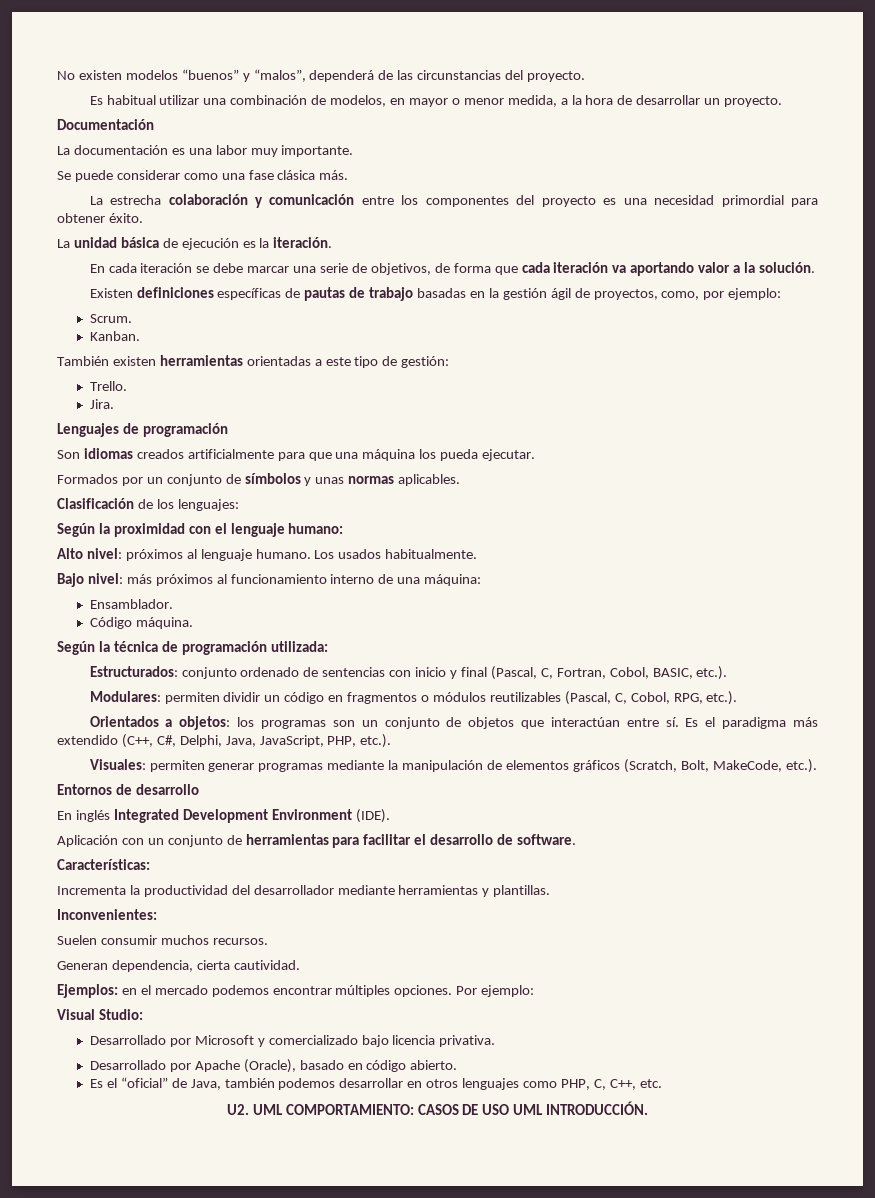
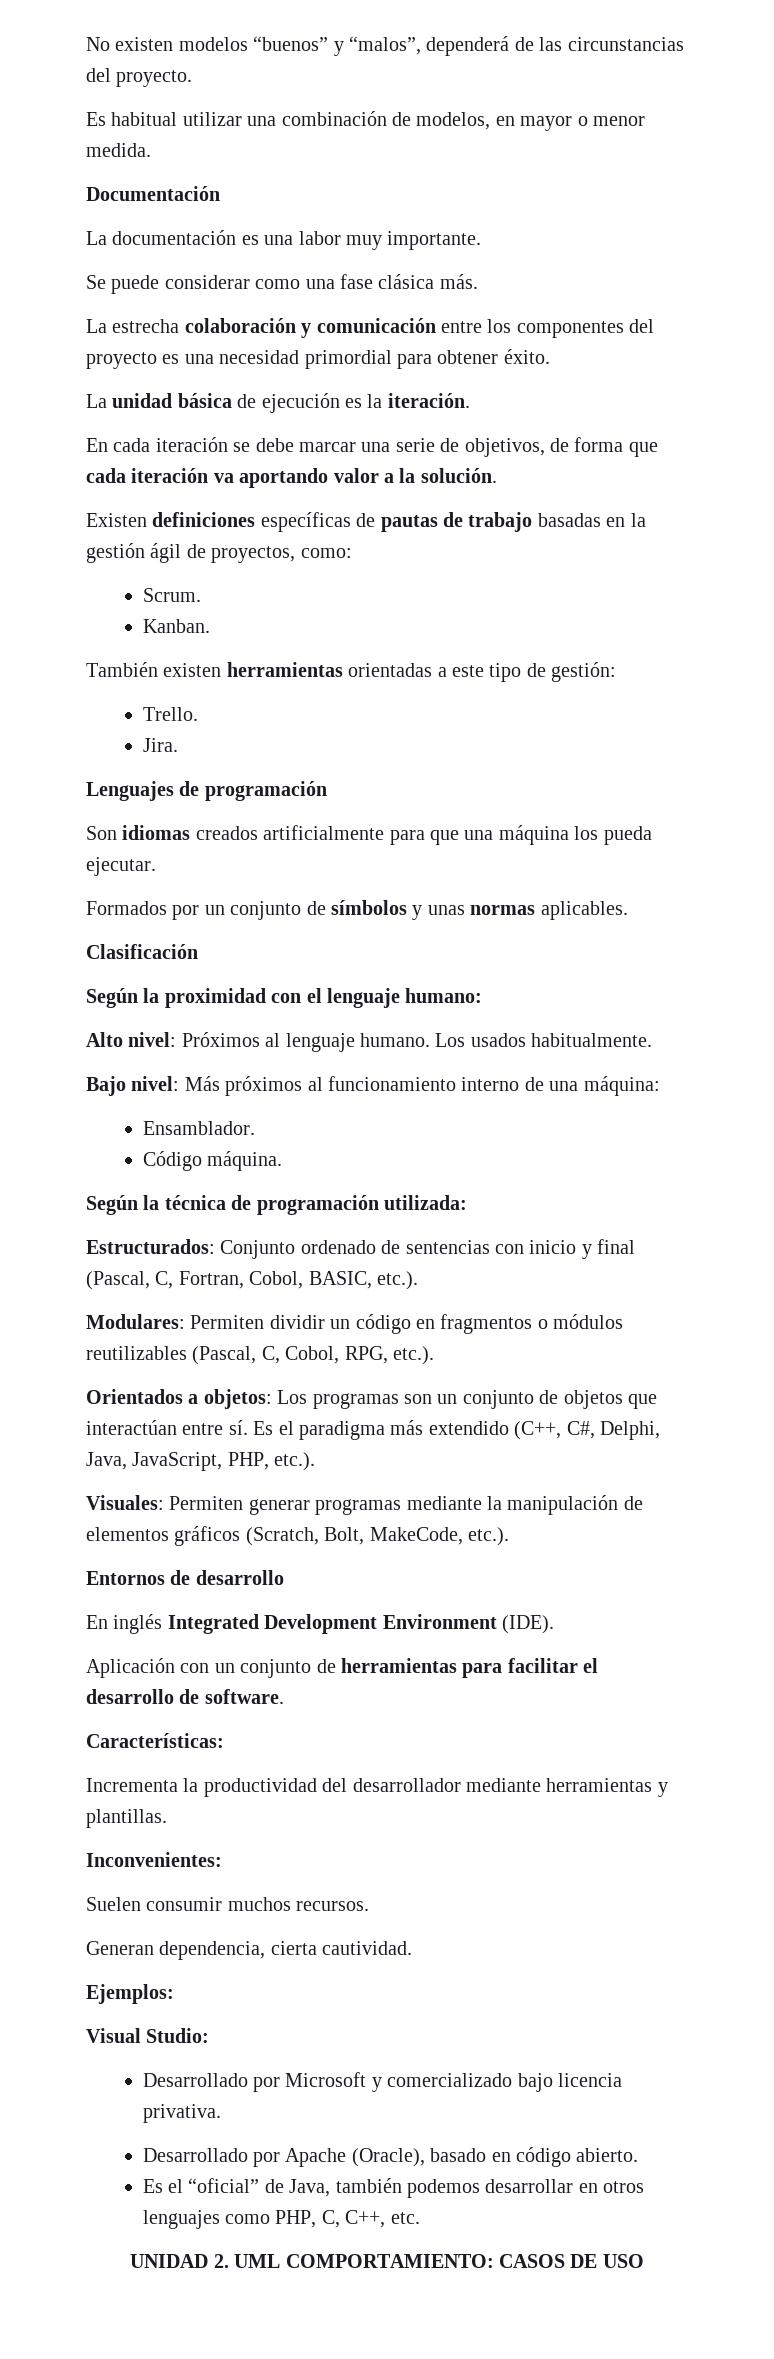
- Es habitual utilizar una combinación de modelos, en mayor o menor medida, a la hora de desarrollar un proyecto.
+ Es habitual utilizar una combinación de modelos, en mayor o menor medida.
- Existen definiciones específicas de pautas de trabajo basadas en la gestión ágil de proyectos, como, por ejemplo:
+ Existen definiciones específicas de pautas de trabajo basadas en la gestión ágil de proyectos, como:
- Clasificación de los lenguajes:
+ Clasificación
- Alto nivel: próximos al lenguaje humano.
+ Alto nivel: Próximos al lenguaje humano.
- Bajo nivel: más próximos al funcionamiento interno de una máquina:
+ Bajo nivel: Más próximos al funcionamiento interno de una máquina:
- Estructurados: conjunto ordenado de sentencias con inicio y final (Pascal, C, Fortran, Cobol, BASIC, etc.).
+ Estructurados: Conjunto ordenado de sentencias con inicio y final (Pascal, C, Fortran, Cobol, BASIC, etc.).
- Modulares: permiten dividir un código en fragmentos o módulos reutilizables (Pascal, C, Cobol, RPG, etc.).
+ Modulares: Permiten dividir un código en fragmentos o módulos reutilizables (Pascal, C, Cobol, RPG, etc.).
- Orientados a objetos: los programas son un conjunto de objetos que interactúan entre sí.
+ Orientados a objetos: Los programas son un conjunto de objetos que interactúan entre sí.
- Visuales: permiten generar programas mediante la manipulación de elementos gráficos (Scratch, Bolt, MakeCode, etc.).
+ Visuales: Permiten generar programas mediante la manipulación de elementos gráficos (Scratch, Bolt, MakeCode, etc.).
- Ejemplos: en el mercado podemos encontrar múltiples opciones. Por ejemplo:
+ Ejemplos:
- U2. UML COMPORTAMIENTO: CASOS DE USO UML INTRODUCCIÓN.
+ UNIDAD 2. UML COMPORTAMIENTO: CASOS DE USO

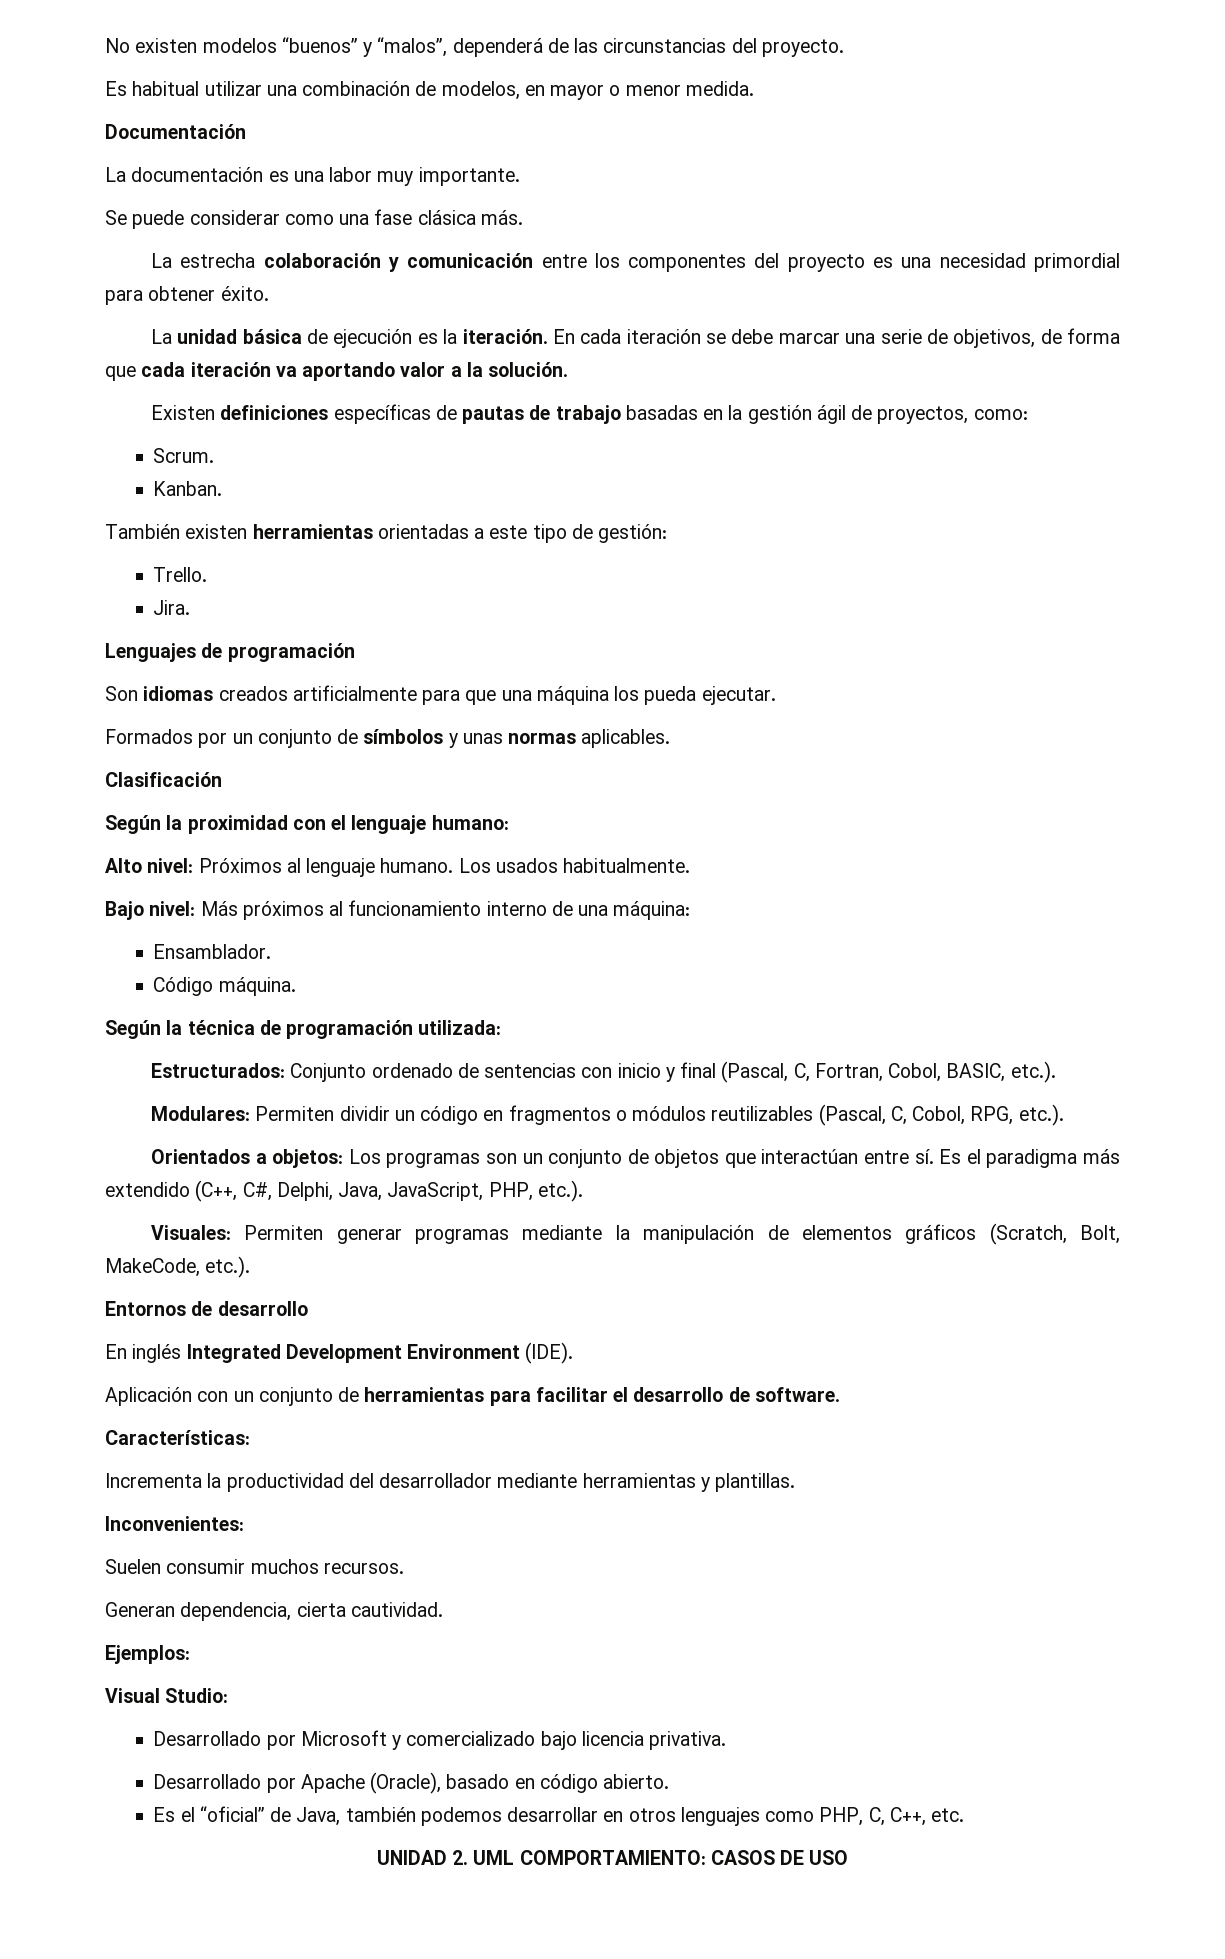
- La unidad básica de ejecución es la iteración.
- En cada iteración se debe marcar una serie de objetivos, de forma que cada iteración va aportando valor a la solución.
+ La unidad básica de ejecución es la iteración. En cada iteración se debe marcar una serie de objetivos, de forma que cada iteración va aportando valor a la solución.

